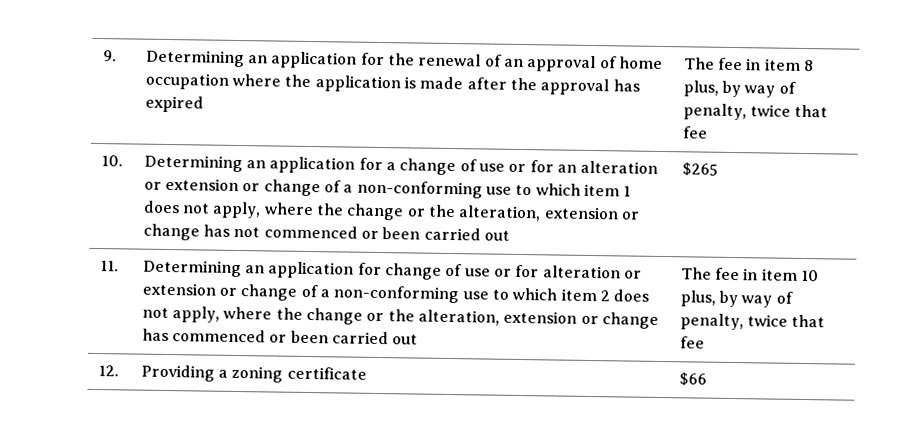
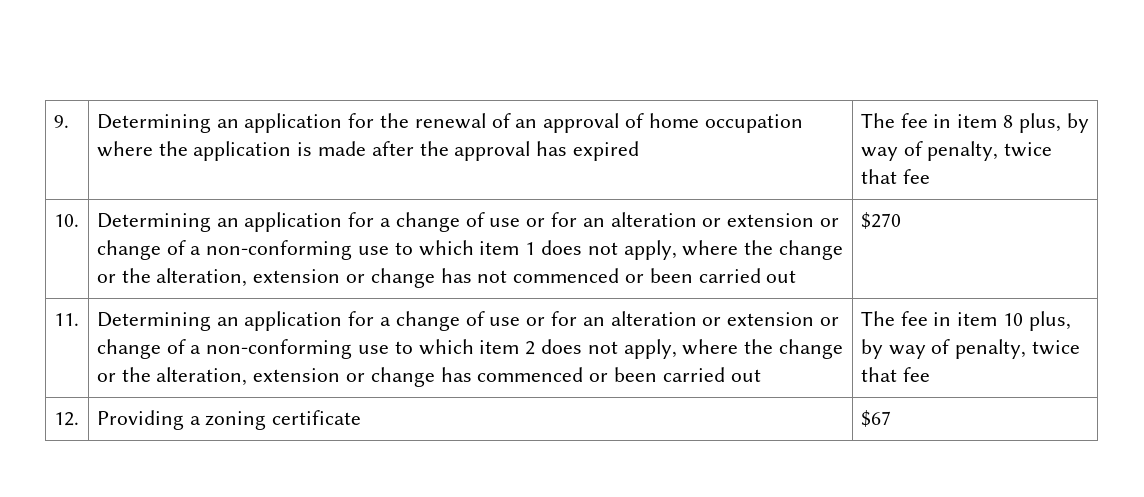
- $265
+ $270
- Determining an application for change of use or for alteration or extension or change of a non-conforming use to which item 2 does not apply, where the change or the alteration, extension or change has commenced or been carried out
+ Determining an application for a change of use or for an alteration or extension or change of a non-conforming use to which item 2 does not apply, where the change or the alteration, extension or change has commenced or been carried out
- 12. | Providing a zoning certificate | $66
+ 12. | Providing a zoning certificate | $67

